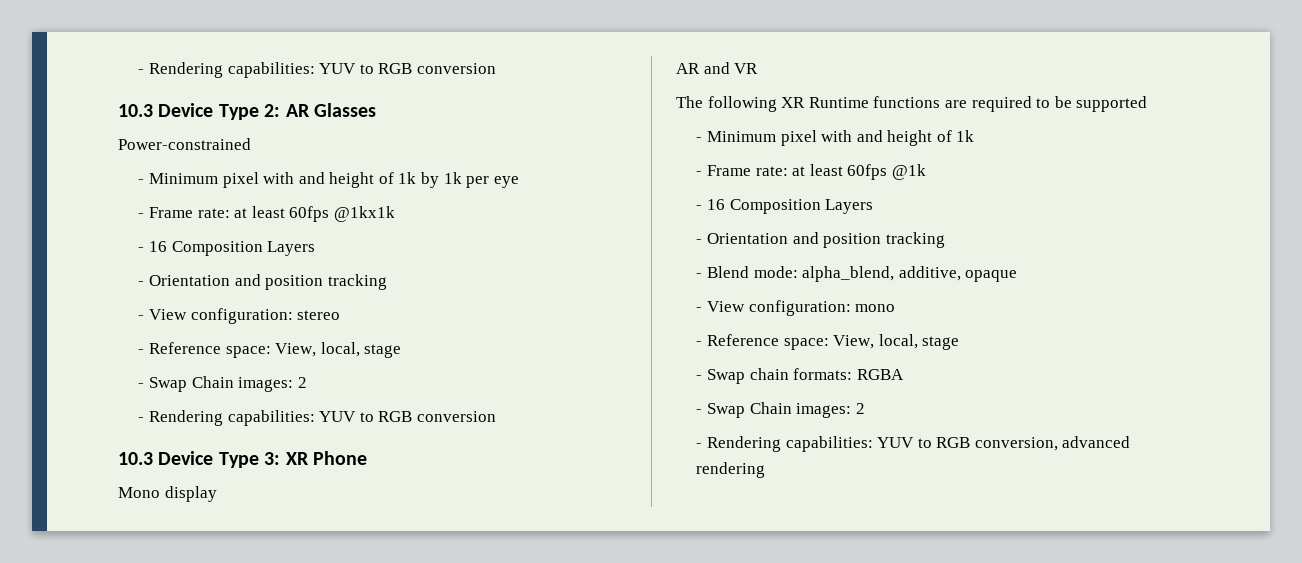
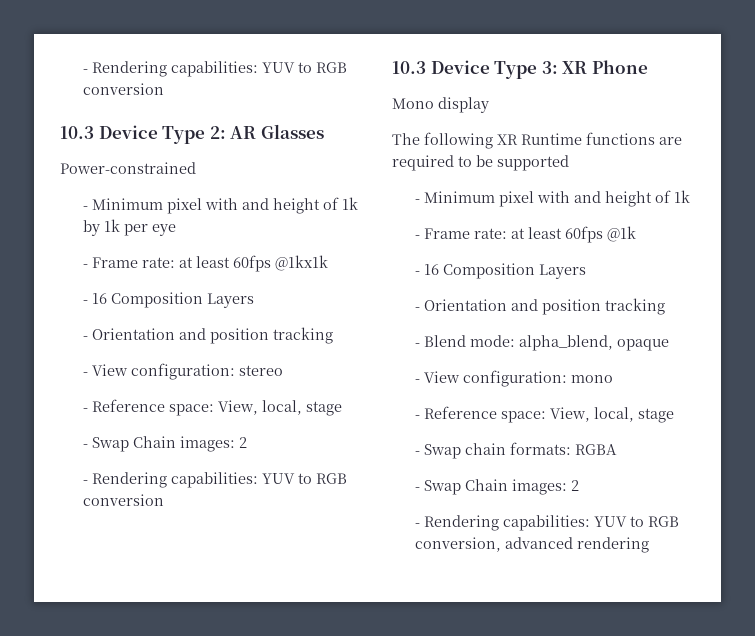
- AR and VR
- - Blend mode: alpha_blend, additive, opaque
+ - Blend mode: alpha_blend, opaque

